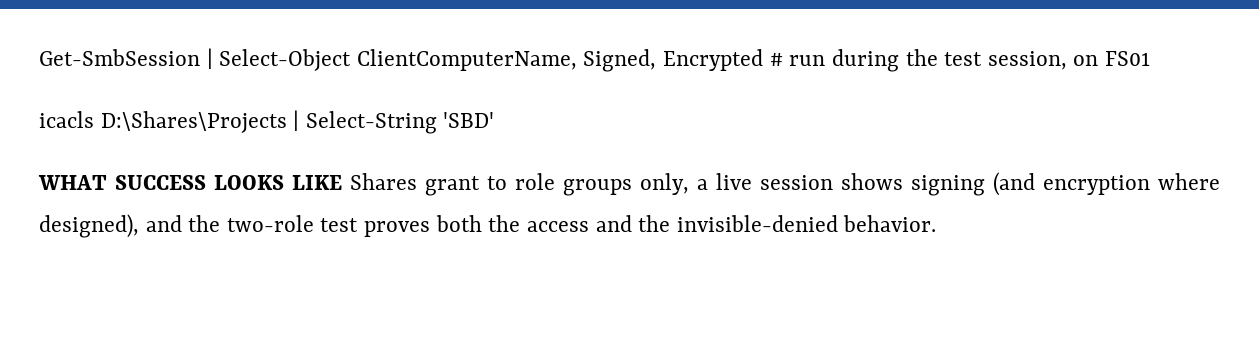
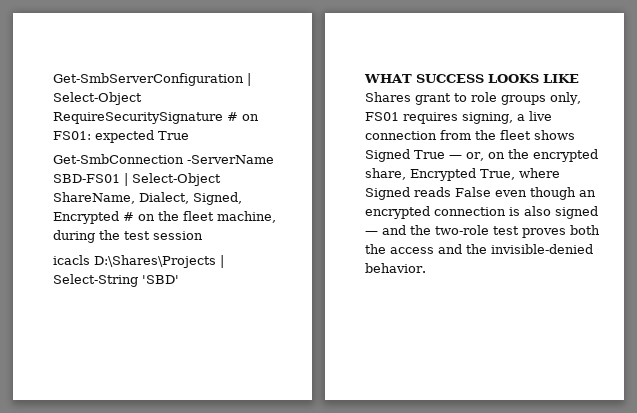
- Get-SmbSession | Select-Object ClientComputerName, Signed, Encrypted # run during the test session, on FS01
+ Get-SmbServerConfiguration | Select-Object RequireSecuritySignature # on FS01: expected True
+ Get-SmbConnection -ServerName SBD-FS01 | Select-Object ShareName, Dialect, Signed, Encrypted # on the fleet machine, during the test session
- WHAT SUCCESS LOOKS LIKE Shares grant to role groups only, a live session shows signing (and encryption where designed), and the two-role test proves both the access and the invisible-denied behavior.
+ WHAT SUCCESS LOOKS LIKE Shares grant to role groups only, FS01 requires signing, a live connection from the fleet shows Signed True — or, on the encrypted share, Encrypted True, where Signed reads False even though an encrypted connection is also signed — and the two-role test proves both the access and the invisible-denied behavior.

